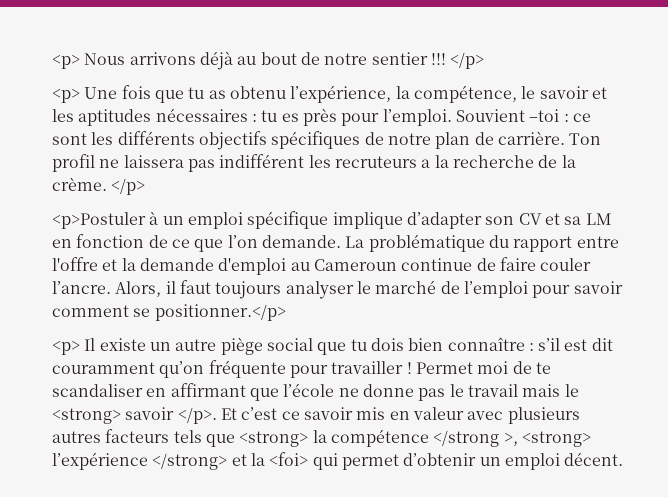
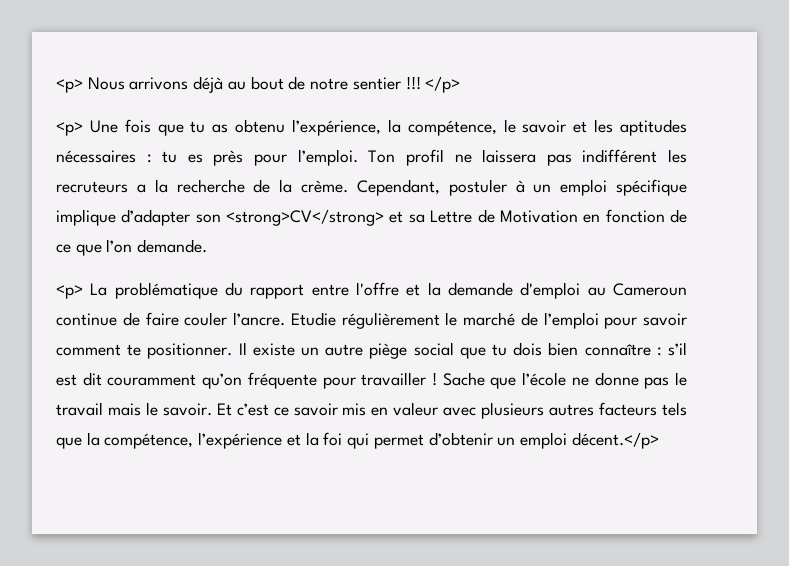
- Souvient –toi : ce sont les différents objectifs spécifiques de notre plan de carrière.
- Ton profil ne laissera pas indifférent les recruteurs a la recherche de la crème. </p>
- <p>Postuler à un emploi spécifique implique d’adapter son CV et sa LM en fonction de ce que l’on demande. La problématique du rapport entre l'offre et la demande d'emploi au Cameroun continue de faire couler l’ancre.
+ Ton profil ne laissera pas indifférent les recruteurs a la recherche de la crème. Cependant, postuler à un emploi spécifique implique d’adapter son <strong>CV</strong> et sa Lettre de Motivation en fonction de ce que l’on demande.
+ <p> La problématique du rapport entre l'offre et la demande d'emploi au Cameroun continue de faire couler l’ancre.
- Alors, il faut toujours analyser le marché de l’emploi pour savoir comment se positionner.</p>
- <p> Il existe un autre piège social que tu dois bien connaître : s’il est dit couramment qu’on fréquente pour travailler !
+ Etudie régulièrement le marché de l’emploi pour savoir comment te positionner. Il existe un autre piège social que tu dois bien connaître : s’il est dit couramment qu’on fréquente pour travailler !
- Permet moi de te scandaliser en affirmant que l’école ne donne pas le travail mais le <strong> savoir </p>.
+ Sache que l’école ne donne pas le travail mais le savoir.
- Et c’est ce savoir mis en valeur avec plusieurs autres facteurs tels que <strong> la compétence </strong >, <strong> l’expérience </strong> et la <foi> qui permet d’obtenir un emploi décent.
+ Et c’est ce savoir mis en valeur avec plusieurs autres facteurs tels que la compétence, l’expérience et la foi qui permet d’obtenir un emploi décent.</p>

